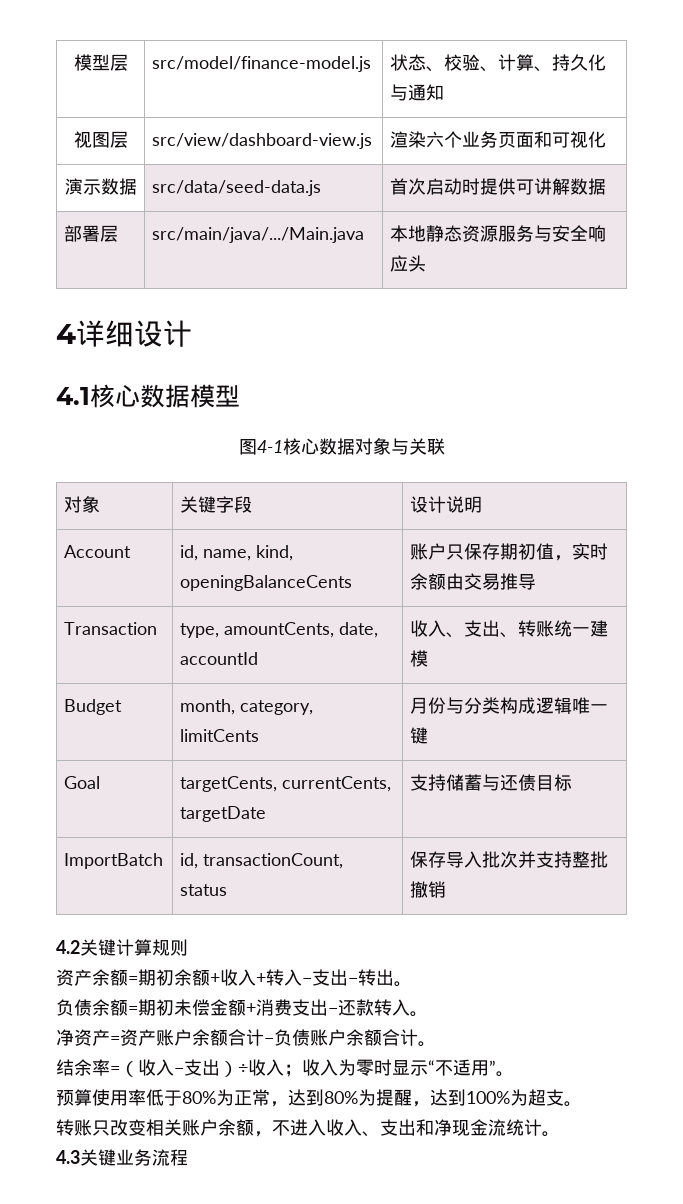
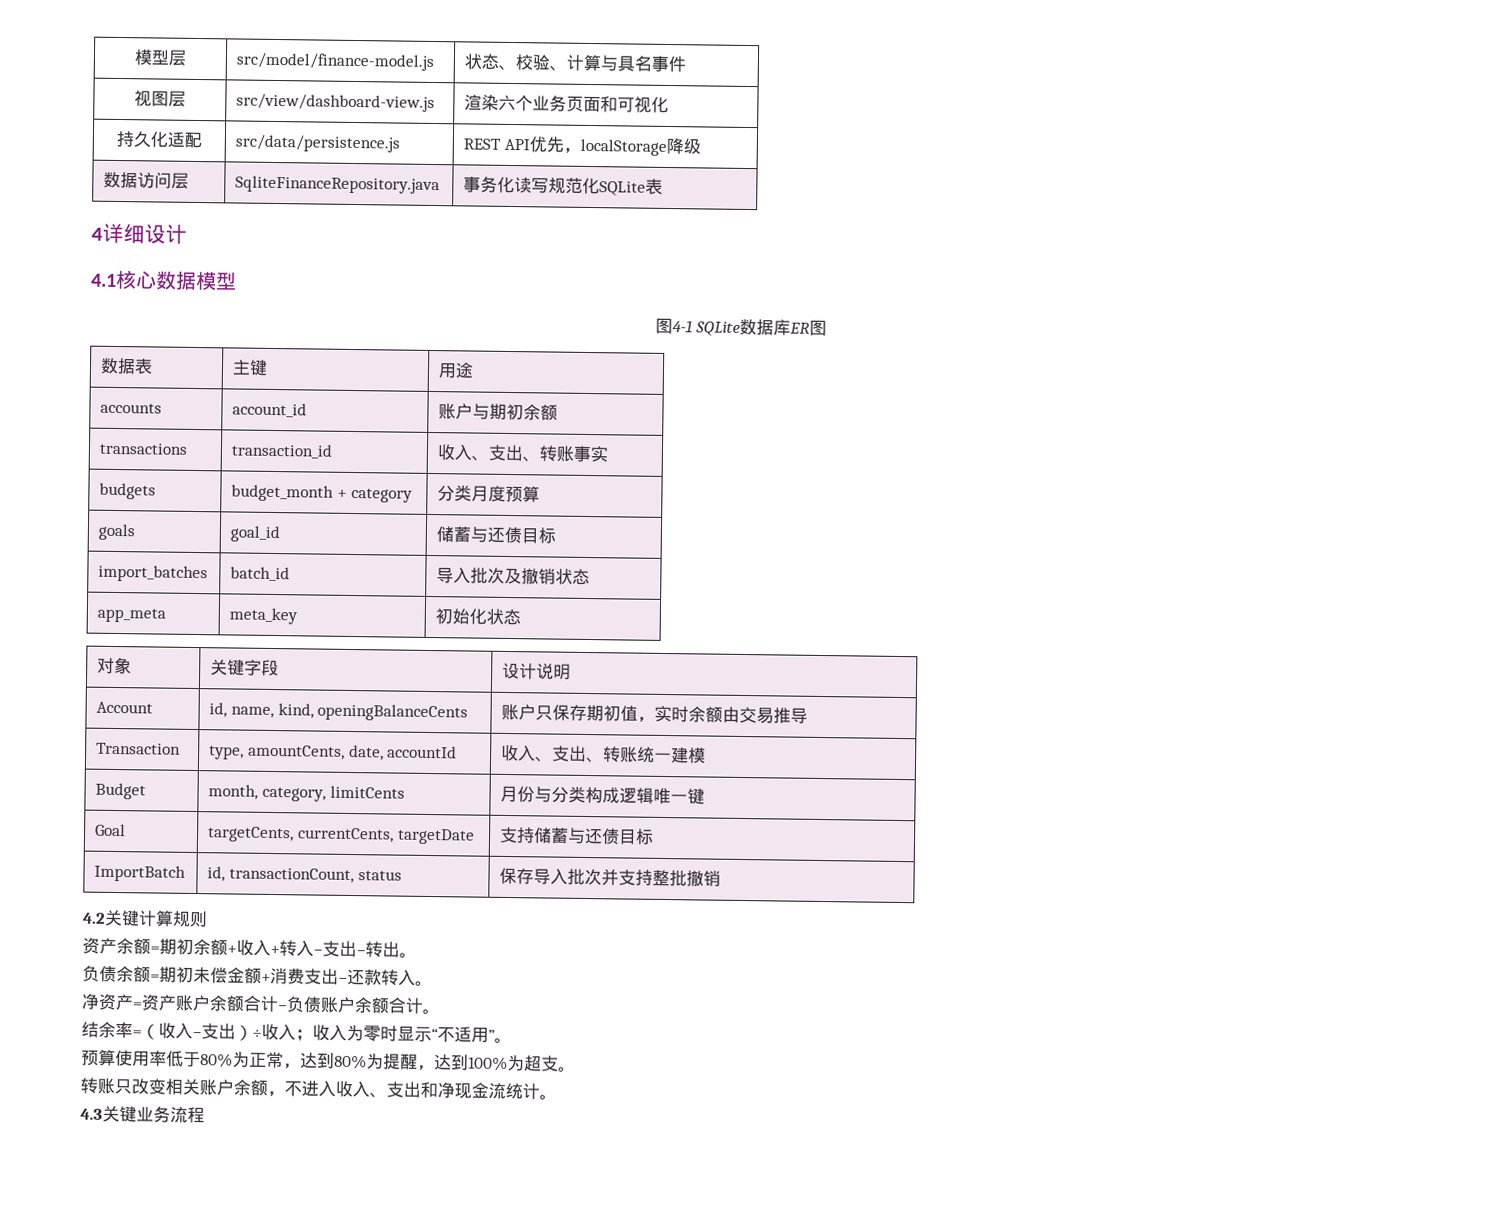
- 模型层 | src/model/finance-model.js | 状态、校验、计算、持久化与通知
+ 模型层 | src/model/finance-model.js | 状态、校验、计算与具名事件
- 演示数据 | src/data/seed-data.js | 首次启动时提供可讲解数据
- 部署层 | src/main/java/.../Main.java | 本地静态资源服务与安全响应头
+ 持久化适配 | src/data/persistence.js | REST API优先，localStorage降级
+ 数据访问层 | SqliteFinanceRepository.java | 事务化读写规范化SQLite表
- 图4-1核心数据对象与关联
+ 图4-1 SQLite数据库ER图
+ 数据表 | 主键 | 用途
+ accounts | account_id | 账户与期初余额
+ transactions | transaction_id | 收入、支出、转账事实
+ budgets | budget_month + category | 分类月度预算
+ goals | goal_id | 储蓄与还债目标
+ import_batches | batch_id | 导入批次及撤销状态
+ app_meta | meta_key | 初始化状态

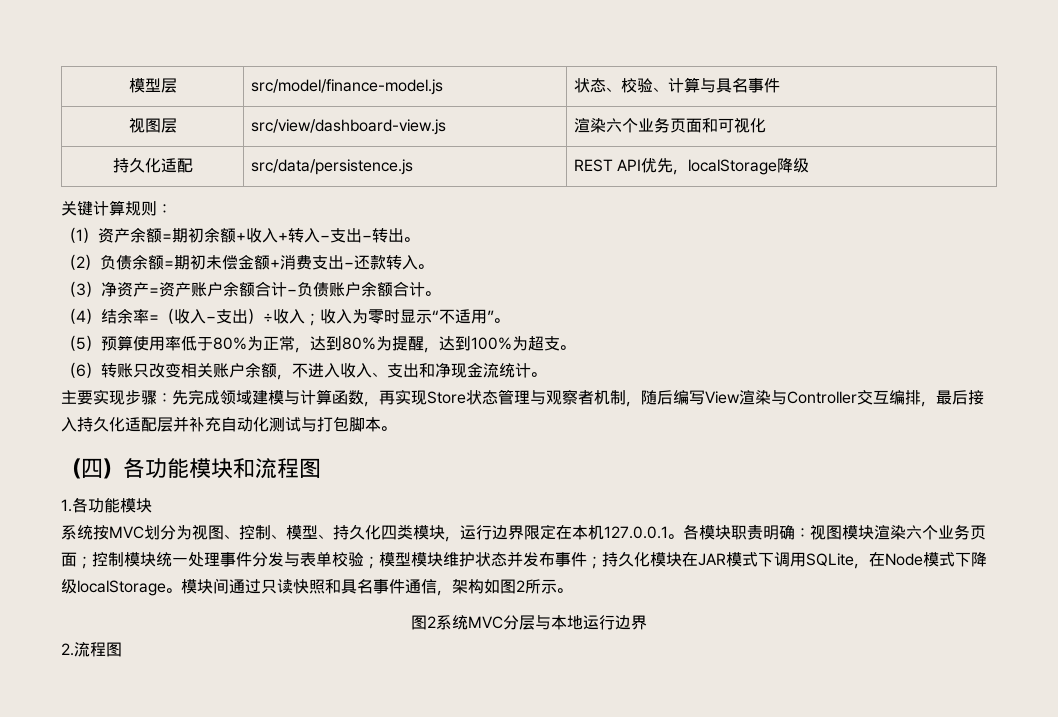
- 数据访问层 | SqliteFinanceRepository.java | 事务化读写规范化SQLite表
- 4详细设计
- 4.1核心数据模型
- 图4-1 SQLite数据库ER图
- 数据表 | 主键 | 用途
- accounts | account_id | 账户与期初余额
- transactions | transaction_id | 收入、支出、转账事实
- budgets | budget_month + category | 分类月度预算
- goals | goal_id | 储蓄与还债目标
- import_batches | batch_id | 导入批次及撤销状态
- app_meta | meta_key | 初始化状态
- 对象 | 关键字段 | 设计说明
- Account | id, name, kind, openingBalanceCents | 账户只保存期初值，实时余额由交易推导
- Transaction | type, amountCents, date, accountId | 收入、支出、转账统一建模
- Budget | month, category, limitCents | 月份与分类构成逻辑唯一键
- Goal | targetCents, currentCents, targetDate | 支持储蓄与还债目标
- ImportBatch | id, transactionCount, status | 保存导入批次并支持整批撤销
- 4.2关键计算规则
- 资产余额=期初余额+收入+转入−支出−转出。
+ 关键计算规则：
+ （1）资产余额=期初余额+收入+转入−支出−转出。
- 负债余额=期初未偿金额+消费支出−还款转入。
+ （2）负债余额=期初未偿金额+消费支出−还款转入。
- 净资产=资产账户余额合计−负债账户余额合计。
+ （3）净资产=资产账户余额合计−负债账户余额合计。
- 结余率=（收入−支出）÷收入；收入为零时显示“不适用”。
+ （4）结余率=（收入−支出）÷收入；收入为零时显示“不适用”。
- 预算使用率低于80%为正常，达到80%为提醒，达到100%为超支。
+ （5）预算使用率低于80%为正常，达到80%为提醒，达到100%为超支。
- 转账只改变相关账户余额，不进入收入、支出和净现金流统计。
+ （6）转账只改变相关账户余额，不进入收入、支出和净现金流统计。
- 4.3关键业务流程
+ 主要实现步骤：先完成领域建模与计算函数，再实现Store状态管理与观察者机制，随后编写View渲染与Controller交互编排，最后接入持久化适配层并补充自动化测试与打包脚本。
+ （四）各功能模块和流程图
+ 1.各功能模块
+ 系统按MVC划分为视图、控制、模型、持久化四类模块，运行边界限定在本机127.0.0.1。各模块职责明确：视图模块渲染六个业务页面；控制模块统一处理事件分发与表单校验；模型模块维护状态并发布事件；持久化模块在JAR模式下调用SQLite，在Node模式下降级localStorage。模块间通过只读快照和具名事件通信，架构如图2所示。
+ 图2系统MVC分层与本地运行边界
+ 2.流程图

